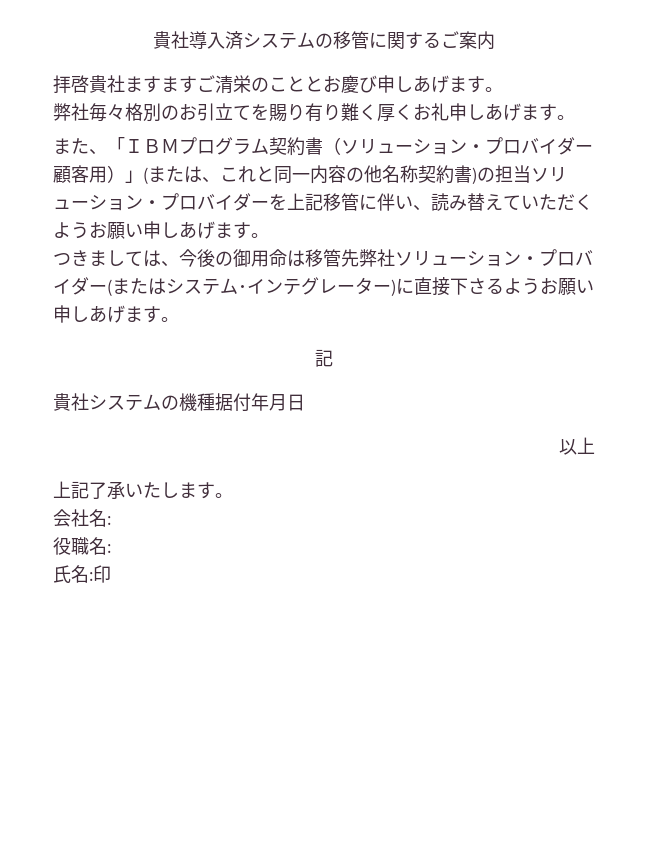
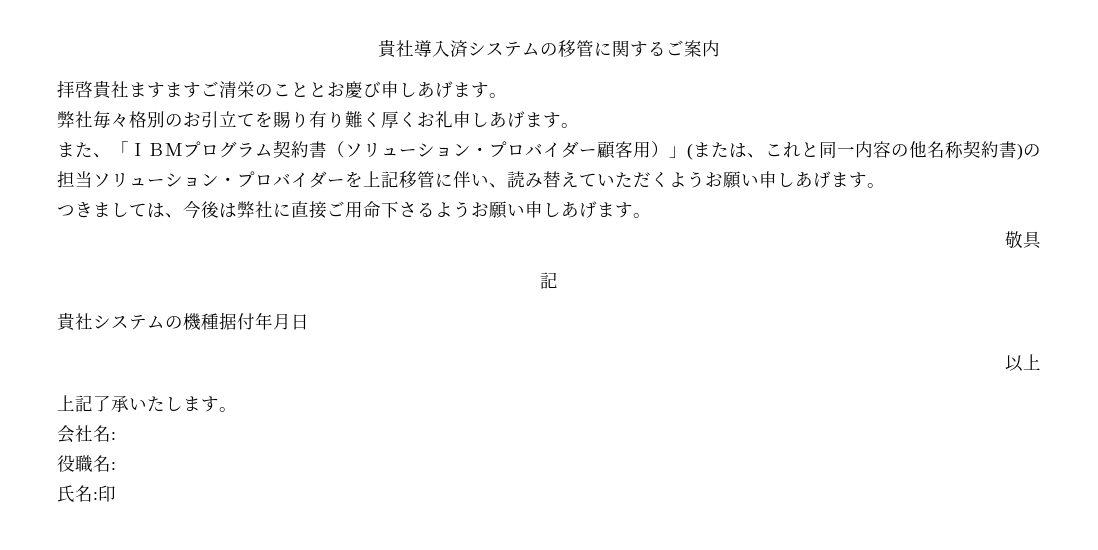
- つきましては、今後の御用命は移管先弊社ソリューション・プロバイダー(またはシステム･インテグレーター)に直接下さるようお願い申しあげます。
+ つきましては、今後は弊社に直接ご用命下さるようお願い申しあげます。
+ 敬具

